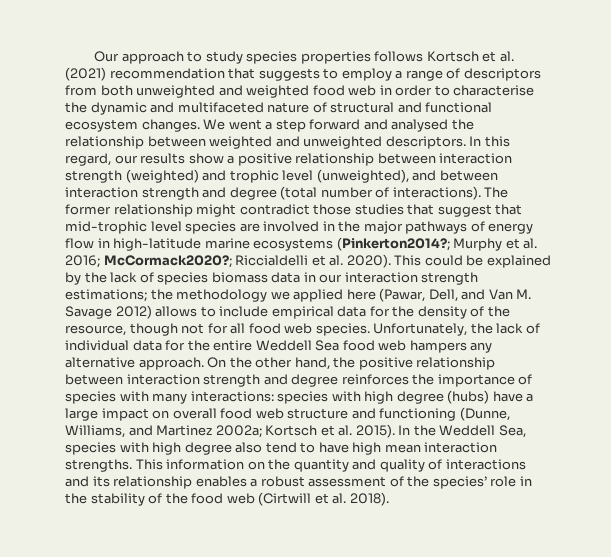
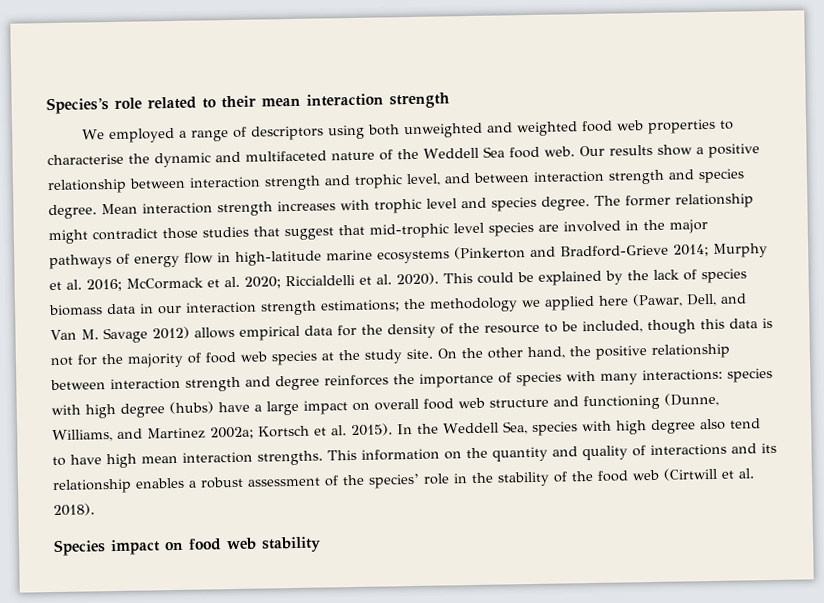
- Our approach to study species properties follows Kortsch et al. (2021) recommendation that suggests to employ a range of descriptors from both unweighted and weighted food web in order to characterise the dynamic and multifaceted nature of structural and functional ecosystem changes. We went a step forward and analysed the relationship between weighted and unweighted descriptors. In this regard, our results show a positive relationship between interaction strength (weighted) and trophic level (unweighted), and between interaction strength and degree (total number of interactions).
+ Species’s role related to their mean interaction strength
+ We employed a range of descriptors using both unweighted and weighted food web properties to characterise the dynamic and multifaceted nature of the Weddell Sea food web. Our results show a positive relationship between interaction strength and trophic level, and between interaction strength and species degree. Mean interaction strength increases with trophic level and species degree.
- The former relationship might contradict those studies that suggest that mid-trophic level species are involved in the major pathways of energy flow in high-latitude marine ecosystems (Pinkerton2014?; Murphy et al. 2016; McCormack2020?; Riccialdelli et al. 2020).
+ The former relationship might contradict those studies that suggest that mid-trophic level species are involved in the major pathways of energy flow in high-latitude marine ecosystems (Pinkerton and Bradford-Grieve 2014; Murphy et al. 2016; McCormack et al. 2020; Riccialdelli et al. 2020).
- This could be explained by the lack of species biomass data in our interaction strength estimations; the methodology we applied here (Pawar, Dell, and Van M. Savage 2012) allows to include empirical data for the density of the resource, though not for all food web species. Unfortunately, the lack of individual data for the entire Weddell Sea food web hampers any alternative approach.
+ This could be explained by the lack of species biomass data in our interaction strength estimations; the methodology we applied here (Pawar, Dell, and Van M. Savage 2012) allows empirical data for the density of the resource to be included, though this data is not for the majority of food web species at the study site.
+ Species impact on food web stability

